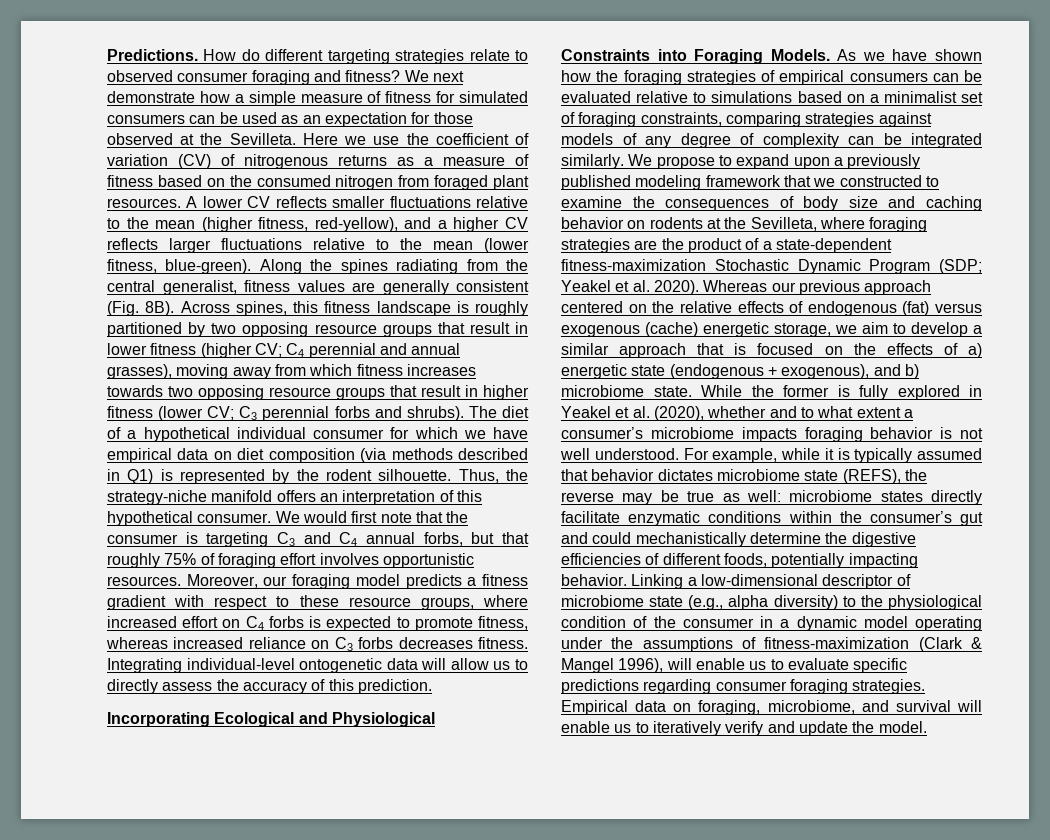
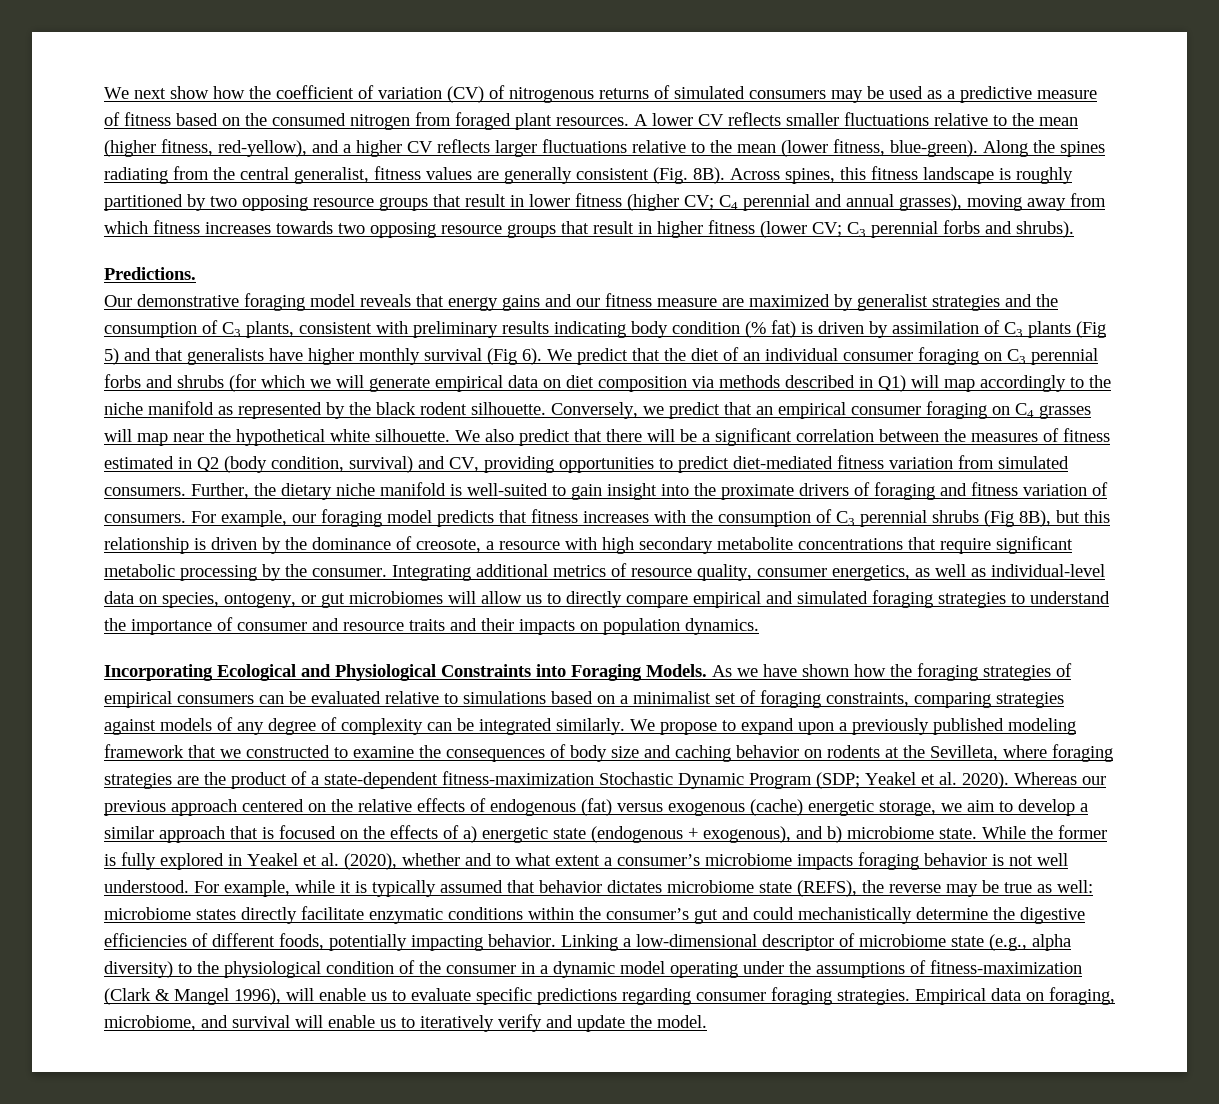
- Predictions. How do different targeting strategies relate to observed consumer foraging and fitness? We next demonstrate how a simple measure of fitness for simulated consumers can be used as an expectation for those observed at the Sevilleta. Here we use the coefficient of variation (CV) of nitrogenous returns as a measure of fitness based on the consumed nitrogen from foraged plant resources.
+ We next show how the coefficient of variation (CV) of nitrogenous returns of simulated consumers may be used as a predictive measure of fitness based on the consumed nitrogen from foraged plant resources.
- C3 perennial forbs and shrubs). The diet of a hypothetical individual consumer for which we have empirical data on diet composition (via methods described in Q1) is represented by the rodent silhouette.
+ C3 perennial forbs and shrubs).
+ Predictions.
+ Our demonstrative foraging model reveals that energy gains and our fitness measure are maximized by generalist strategies and the consumption of C3 plants, consistent with preliminary results indicating body condition (% fat) is driven by assimilation of C3 plants (Fig 5) and that generalists have higher monthly survival (Fig 6). We predict that the diet of an individual consumer foraging on C3 perennial forbs and shrubs (for which we will generate empirical data on diet composition via methods described in Q1) will map accordingly to the niche manifold as represented by the black rodent silhouette.
- Thus, the strategy-niche manifold offers an interpretation of this hypothetical consumer. We would first note that the consumer is targeting C3 and C4 annual forbs, but that roughly 75% of foraging effort involves opportunistic resources. Moreover, our foraging model predicts a fitness gradient with respect to these resource groups, where increased effort on C4 forbs is expected to promote fitness, whereas increased reliance on C3 forbs decreases fitness. Integrating individual-level ontogenetic data will allow us to directly assess the accuracy of this prediction.
+ Conversely, we predict that an empirical consumer foraging on C4 grasses will map near the hypothetical white silhouette. We also predict that there will be a significant correlation between the measures of fitness estimated in Q2 (body condition, survival) and CV, providing opportunities to predict diet-mediated fitness variation from simulated consumers. Further, the dietary niche manifold is well-suited to gain insight into the proximate drivers of foraging and fitness variation of consumers. For example, our foraging model predicts that fitness increases with the consumption of C3 perennial shrubs (Fig 8B), but this relationship is driven by the dominance of creosote, a resource with high secondary metabolite concentrations that require significant metabolic processing by the consumer. Integrating additional metrics of resource quality, consumer energetics, as well as individual-level data on species, ontogeny, or gut microbiomes will allow us to directly compare empirical and simulated foraging strategies to understand the importance of consumer and resource traits and their impacts on population dynamics.

